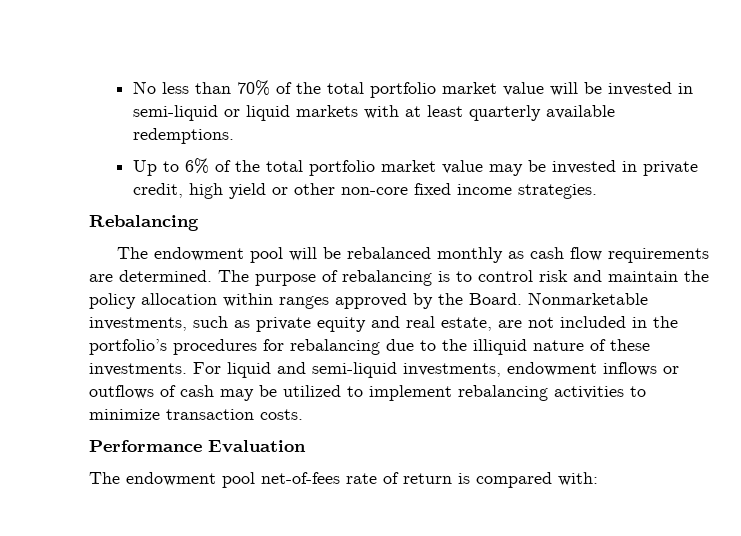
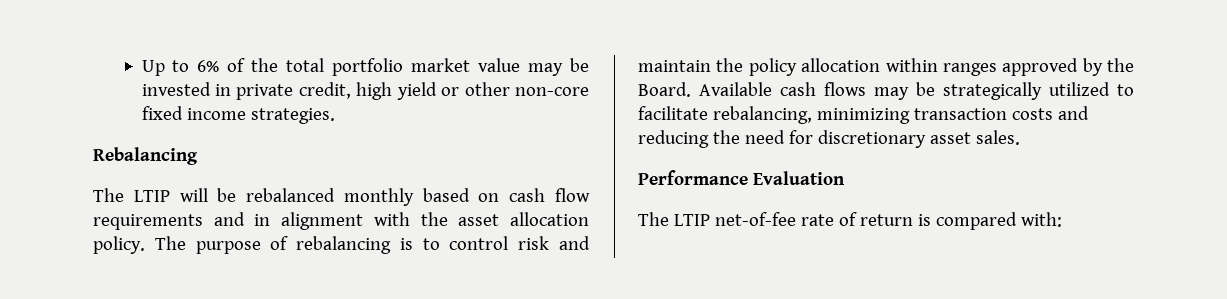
- No less than 70% of the total portfolio market value will be invested in semi-liquid or liquid markets with at least quarterly available redemptions.
- The endowment pool will be rebalanced monthly as cash flow requirements are determined.
+ The LTIP will be rebalanced monthly based on cash flow requirements and in alignment with the asset allocation policy.
- Nonmarketable investments, such as private equity and real estate, are not included in the portfolio’s procedures for rebalancing due to the illiquid nature of these investments. For liquid and semi-liquid investments, endowment inflows or outflows of cash may be utilized to implement rebalancing activities to minimize transaction costs.
+ Available cash flows may be strategically utilized to facilitate rebalancing, minimizing transaction costs and reducing the need for discretionary asset sales.
- The endowment pool net-of-fees rate of return is compared with:
+ The LTIP net-of-fee rate of return is compared with:

